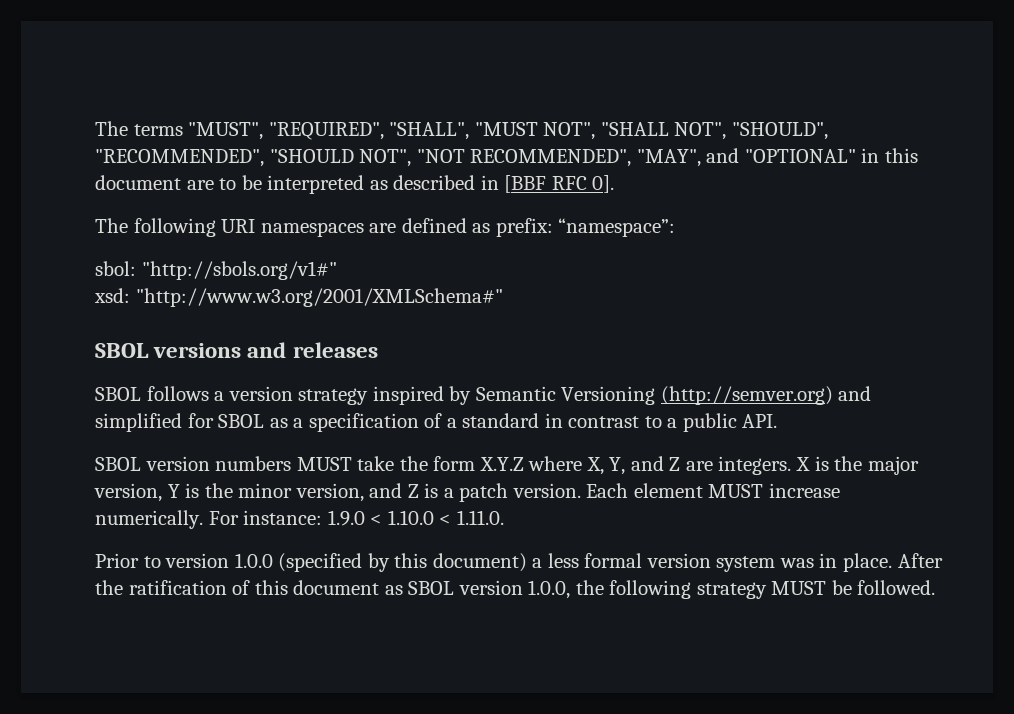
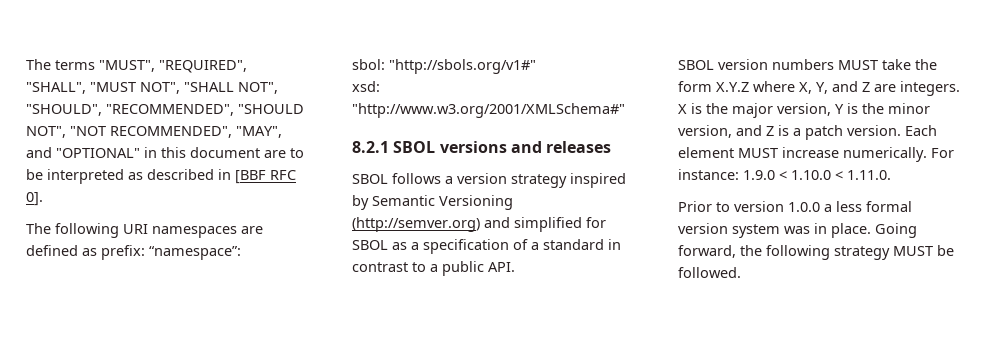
- SBOL versions and releases
+ 8.2.1 SBOL versions and releases
- Prior to version 1.0.0 (specified by this document) a less formal version system was in place.
+ Prior to version 1.0.0 a less formal version system was in place.
- After the ratification of this document as SBOL version 1.0.0, the following strategy MUST be followed.
+ Going forward, the following strategy MUST be followed.

